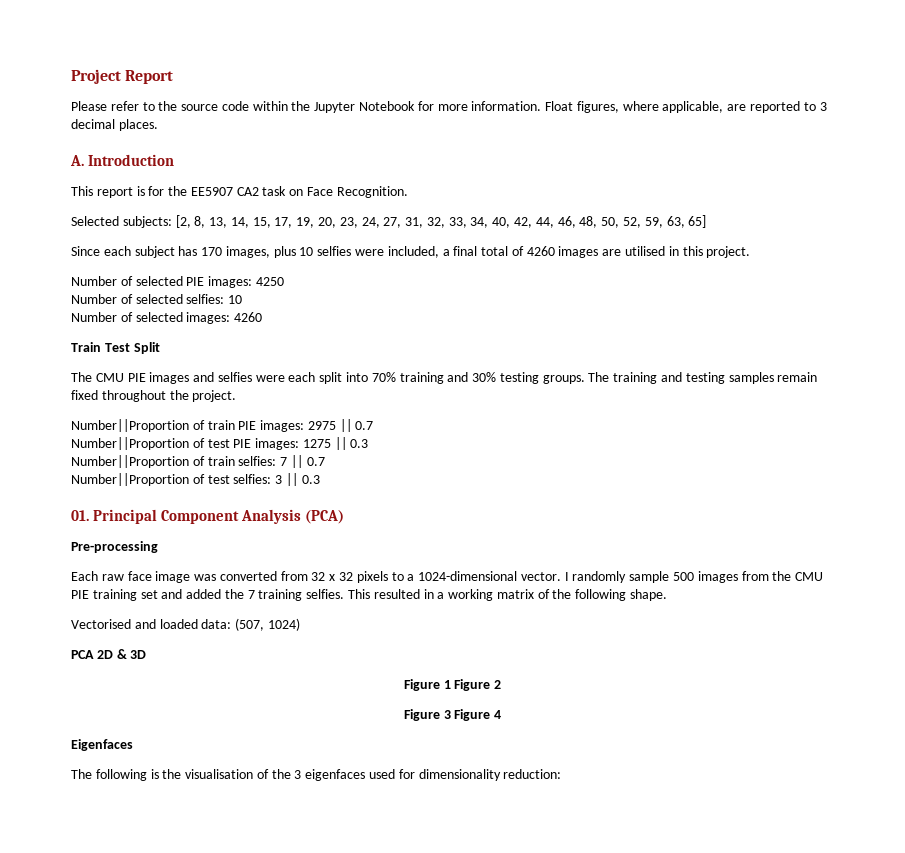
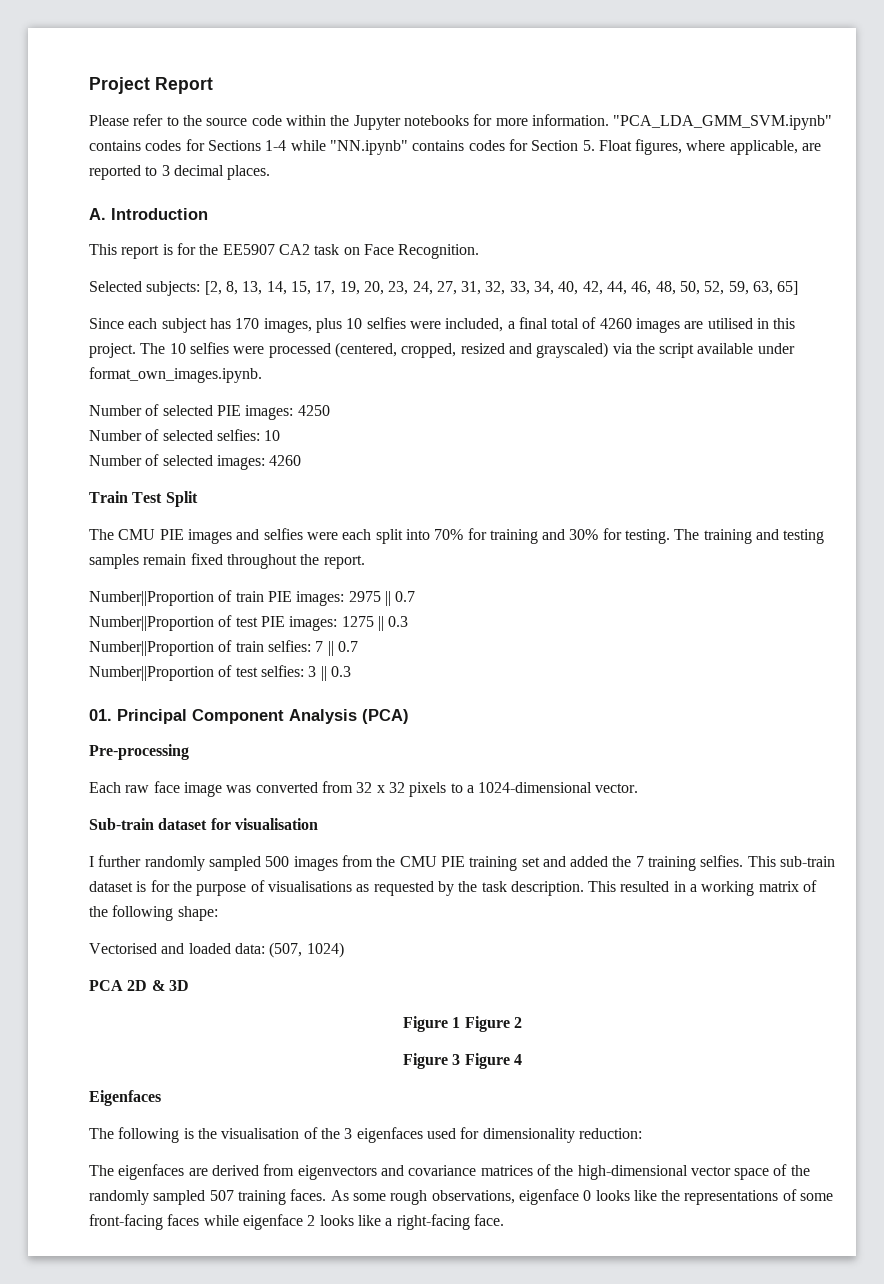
- Please refer to the source code within the Jupyter Notebook for more information.
+ Please refer to the source code within the Jupyter notebooks for more information.
- Float figures, where applicable, are reported to 3 decimal places.
+ "PCA_LDA_GMM_SVM.ipynb" contains codes for Sections 1-4 while "NN.ipynb" contains codes for Section 5. Float figures, where applicable, are reported to 3 decimal places.
+ The 10 selfies were processed (centered, cropped, resized and grayscaled) via the script available under format_own_images.ipynb.
- The CMU PIE images and selfies were each split into 70% training and 30% testing groups.
+ The CMU PIE images and selfies were each split into 70% for training and 30% for testing.
- The training and testing samples remain fixed throughout the project.
+ The training and testing samples remain fixed throughout the report.
- Each raw face image was converted from 32 x 32 pixels to a 1024-dimensional vector. I randomly sample 500 images from the CMU PIE training set and added the 7 training selfies.
+ Each raw face image was converted from 32 x 32 pixels to a 1024-dimensional vector.
+ Sub-train dataset for visualisation
+ I further randomly sampled 500 images from the CMU PIE training set and added the 7 training selfies.
- This resulted in a working matrix of the following shape.
+ This sub-train dataset is for the purpose of visualisations as requested by the task description. This resulted in a working matrix of the following shape:
+ The eigenfaces are derived from eigenvectors and covariance matrices of the high-dimensional vector space of the randomly sampled 507 training faces. As some rough observations, eigenface 0 looks like the representations of some front-facing faces while eigenface 2 looks like a right-facing face.

